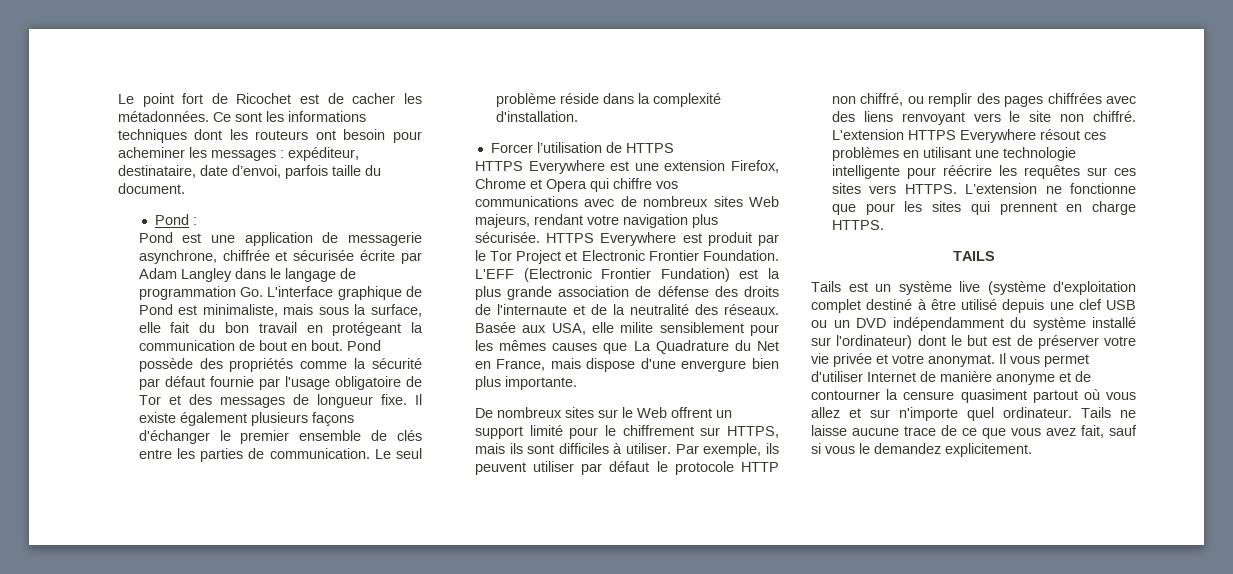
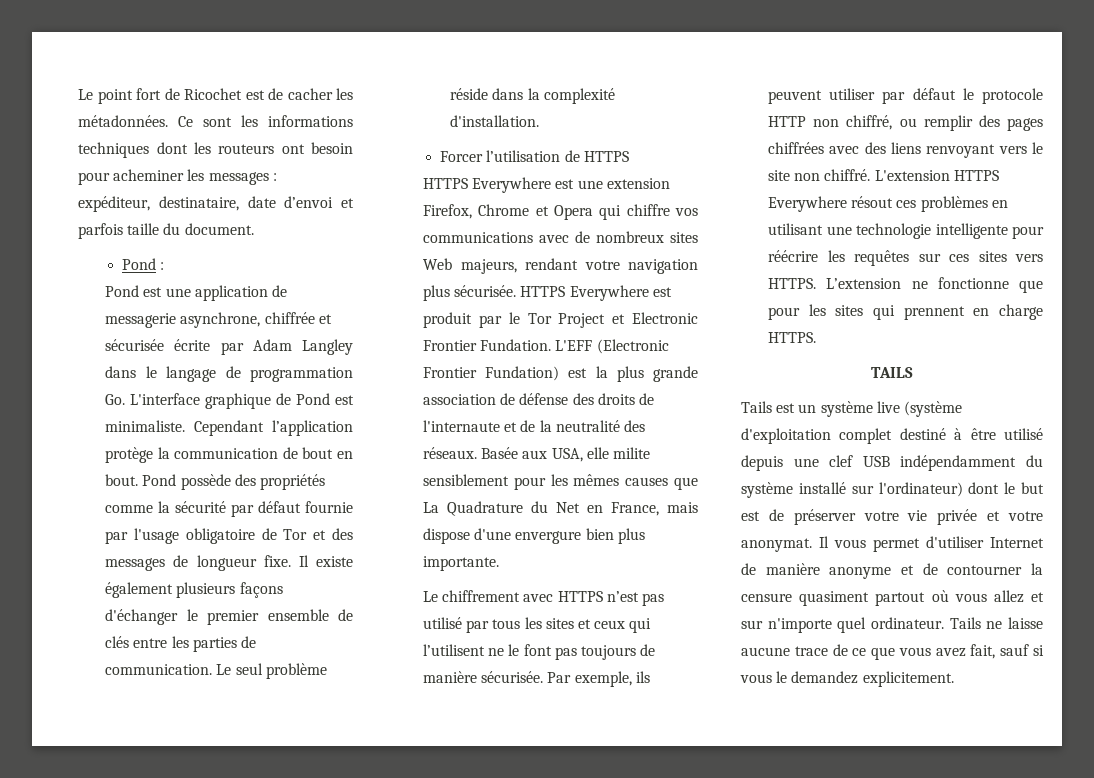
- Ce sont les informations techniques dont les routeurs ont besoin pour acheminer les messages : expéditeur, destinataire, date d’envoi, parfois taille du document.
+ Ce sont les informations techniques dont les routeurs ont besoin pour acheminer les messages : expéditeur, destinataire, date d’envoi et parfois taille du document.
- Pond est une application de messagerie asynchrone, chiffrée et sécurisée écrite par Adam Langley dans le langage de programmation Go. L'interface graphique de Pond est minimaliste, mais sous la surface, elle fait du bon travail en protégeant la communication de bout en bout.
+ Pond est une application de messagerie asynchrone, chiffrée et sécurisée écrite par Adam Langley dans le langage de programmation Go. L'interface graphique de Pond est minimaliste. Cependant l’application protège la communication de bout en bout.
- HTTPS Everywhere est produit par le Tor Project et Electronic Frontier Foundation.
+ HTTPS Everywhere est produit par le Tor Project et Electronic Frontier Fundation.
- De nombreux sites sur le Web offrent un support limité pour le chiffrement sur HTTPS, mais ils sont difficiles à utiliser.
+ Le chiffrement avec HTTPS n’est pas utilisé par tous les sites et ceux qui l’utilisent ne le font pas toujours de manière sécurisée.
- Tails est un système live (système d'exploitation complet destiné à être utilisé depuis une clef USB ou un DVD indépendamment du système installé sur l'ordinateur) dont le but est de préserver votre vie privée et votre anonymat.
+ Tails est un système live (système d'exploitation complet destiné à être utilisé depuis une clef USB indépendamment du système installé sur l'ordinateur) dont le but est de préserver votre vie privée et votre anonymat.

